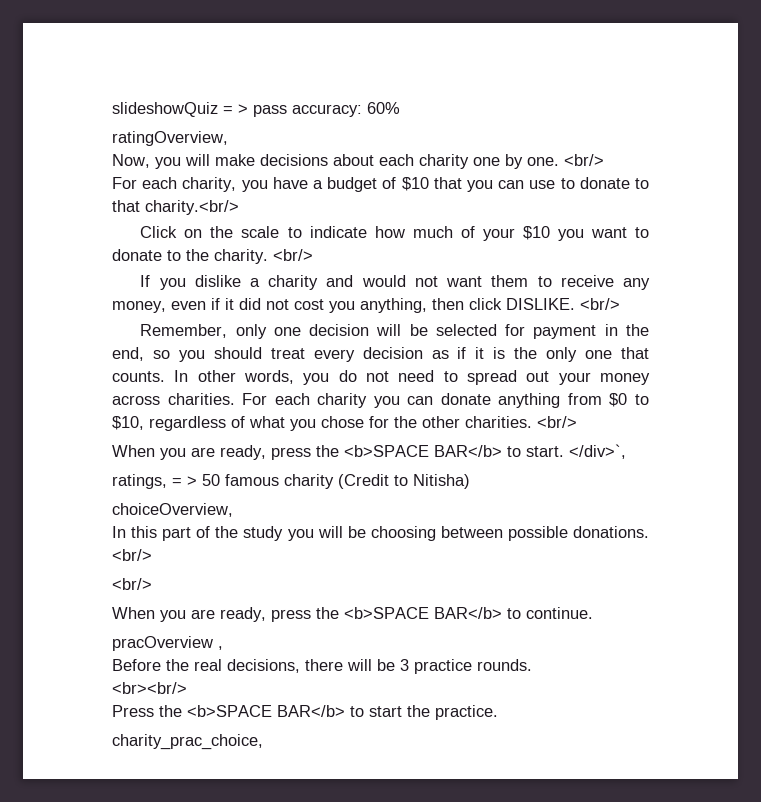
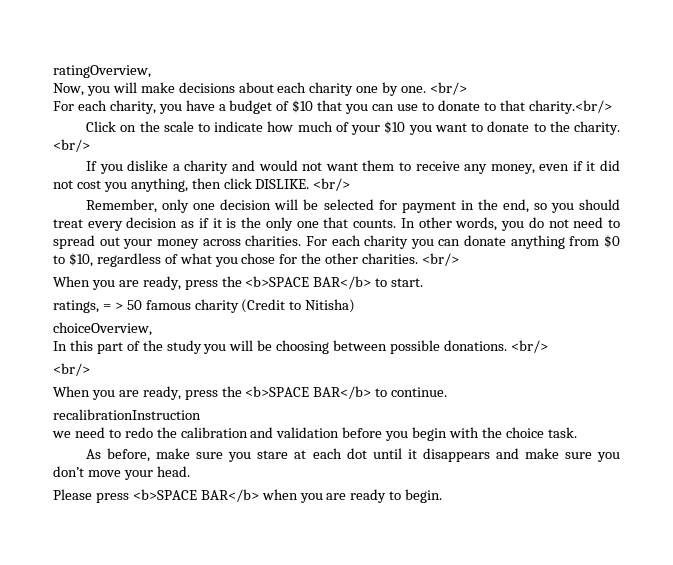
- slideshowQuiz = > pass accuracy: 60%
- </div>`,
- pracOverview ,
- Before the real decisions, there will be 3 practice rounds.
- <br><br/>
- Press the <b>SPACE BAR</b> to start the practice.
- charity_prac_choice,
+ recalibrationInstruction
+ we need to redo the calibration and validation before you begin with the choice task.
+ As before, make sure you stare at each dot until it disappears and make sure you don’t move your head.
+ Please press <b>SPACE BAR</b> when you are ready to begin.

